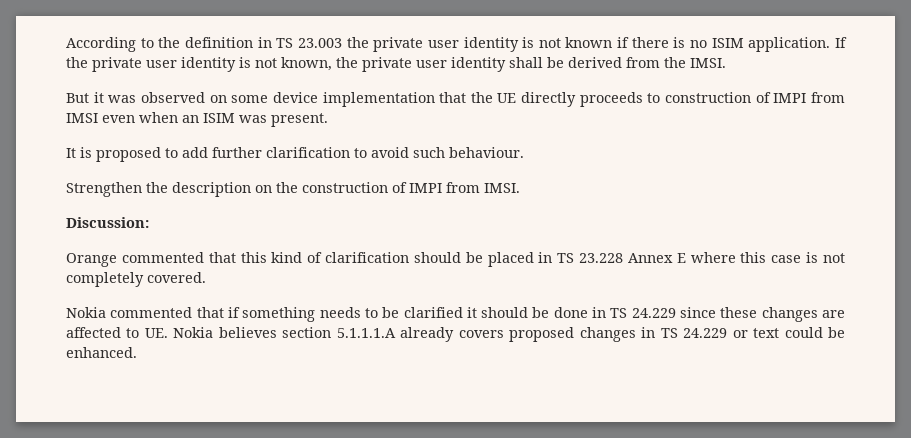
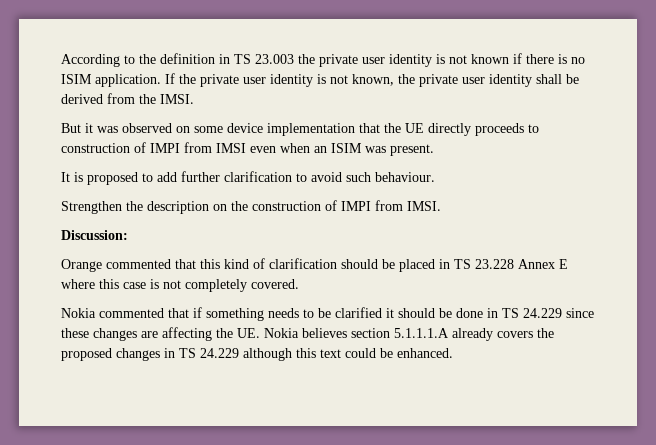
- Nokia commented that if something needs to be clarified it should be done in TS 24.229 since these changes are affected to UE. Nokia believes section 5.1.1.1.A already covers proposed changes in TS 24.229 or text could be enhanced.
+ Nokia commented that if something needs to be clarified it should be done in TS 24.229 since these changes are affecting the UE. Nokia believes section 5.1.1.1.A already covers the proposed changes in TS 24.229 although this text could be enhanced.

